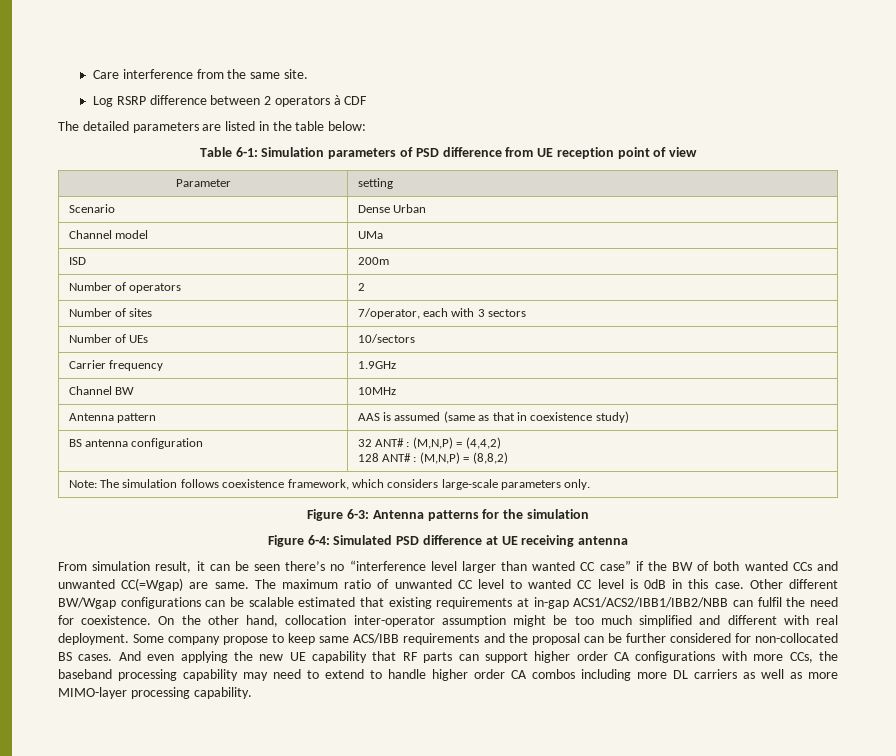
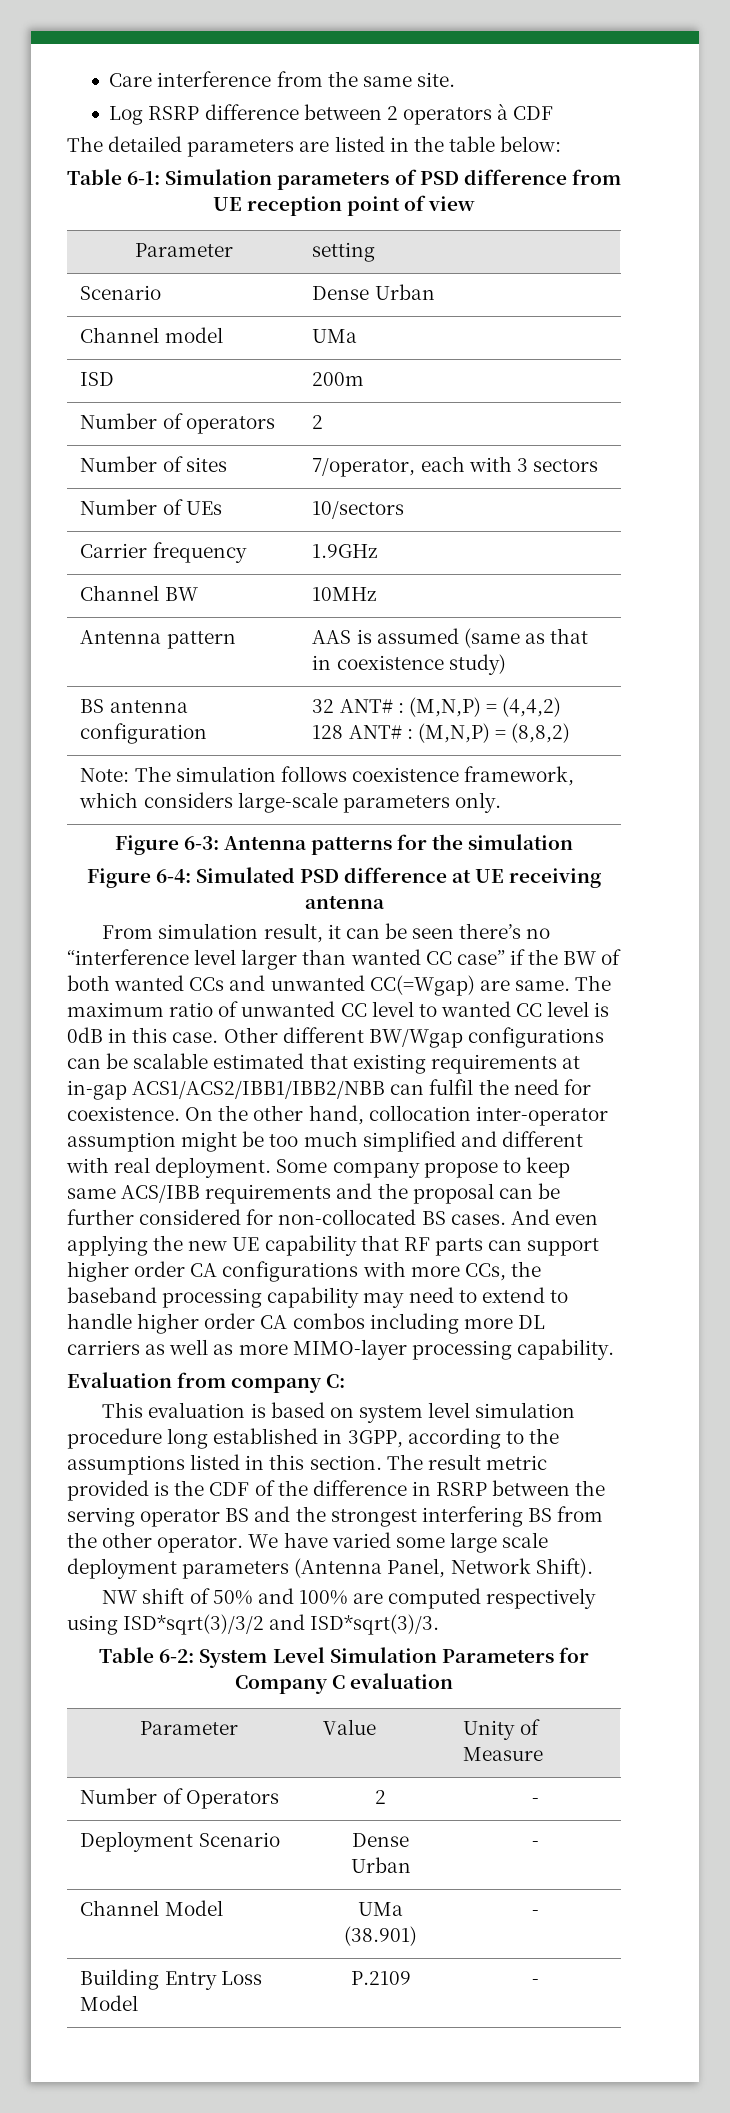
+ Evaluation from company C:
+ This evaluation is based on system level simulation procedure long established in 3GPP, according to the assumptions listed in this section. The result metric provided is the CDF of the difference in RSRP between the serving operator BS and the strongest interfering BS from the other operator. We have varied some large scale deployment parameters (Antenna Panel, Network Shift).
+ NW shift of 50% and 100% are computed respectively using ISD*sqrt(3)/3/2 and ISD*sqrt(3)/3.
+ Table 6-2: System Level Simulation Parameters for Company C evaluation
+ Parameter | Value | Unity of Measure
+ Number of Operators | 2 | -
+ Deployment Scenario | Dense Urban | -
+ Channel Model | UMa (38.901) | -
+ Building Entry Loss Model | P.2109 | -

